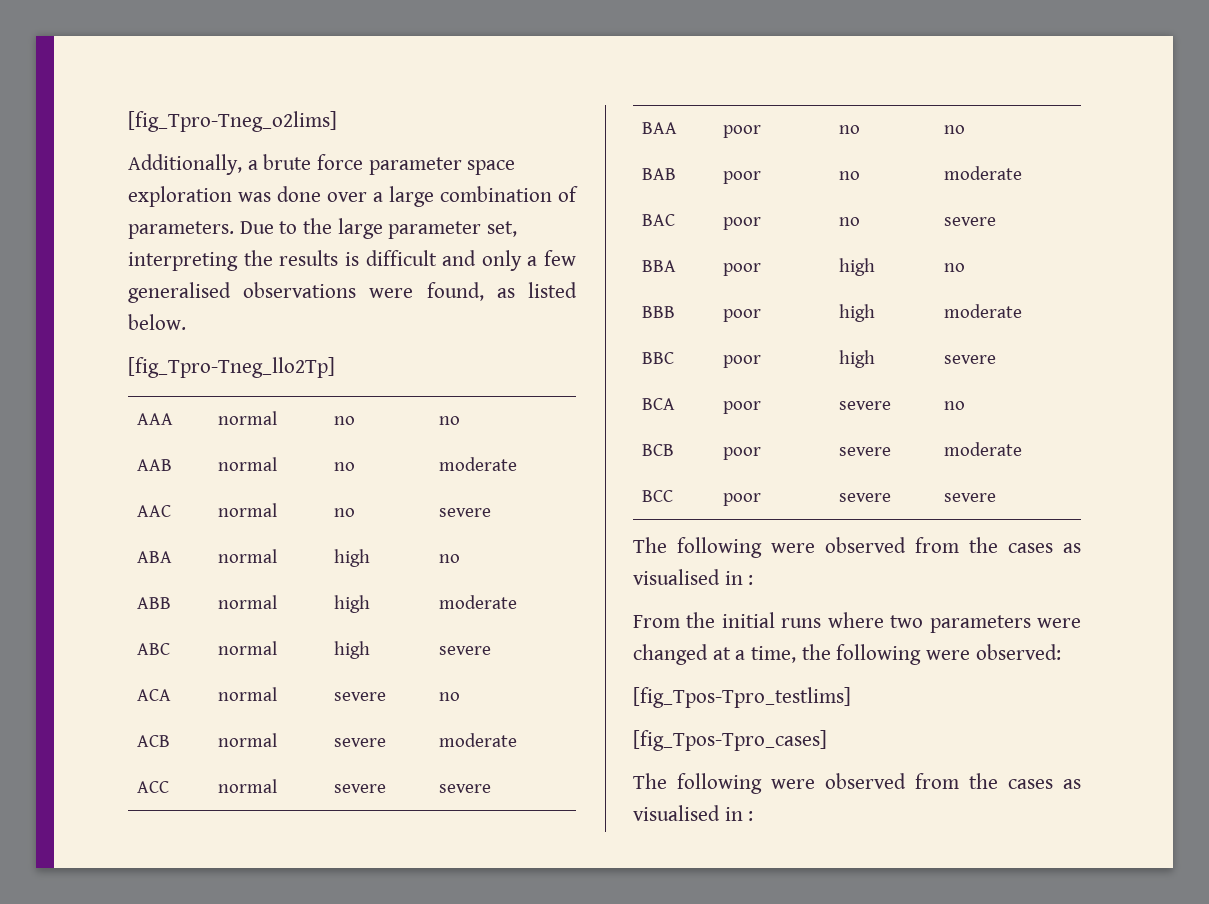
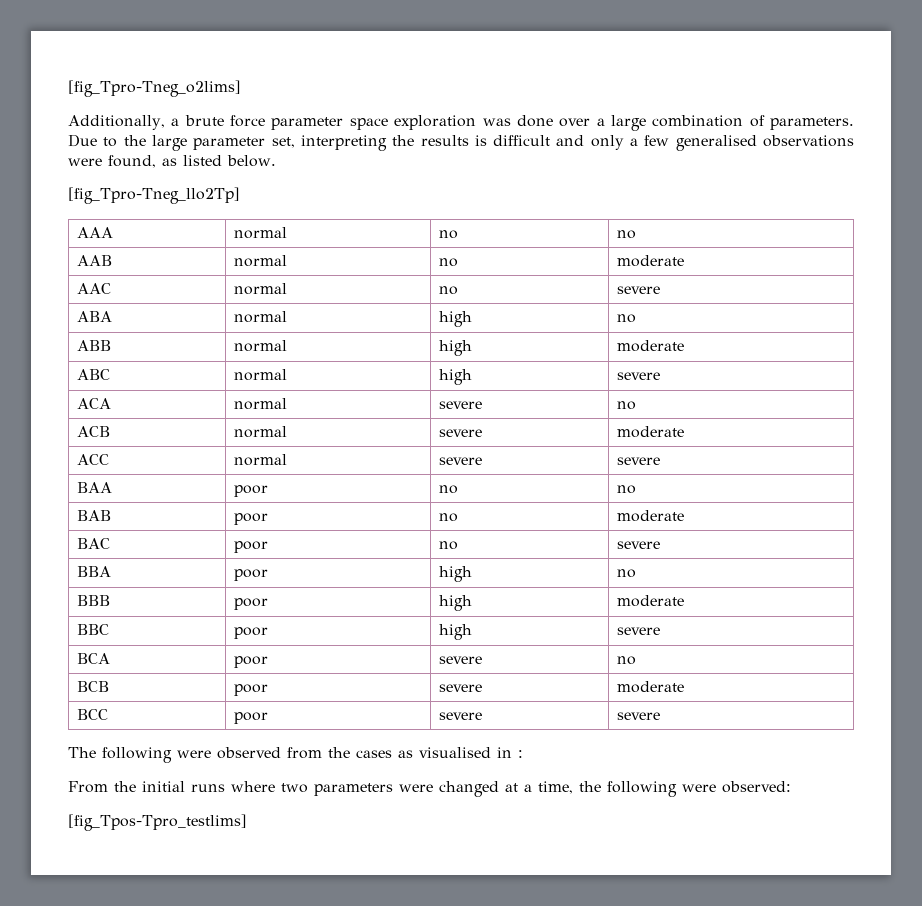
- [fig_Tpos-Tpro_cases]
- The following were observed from the cases as visualised in :

